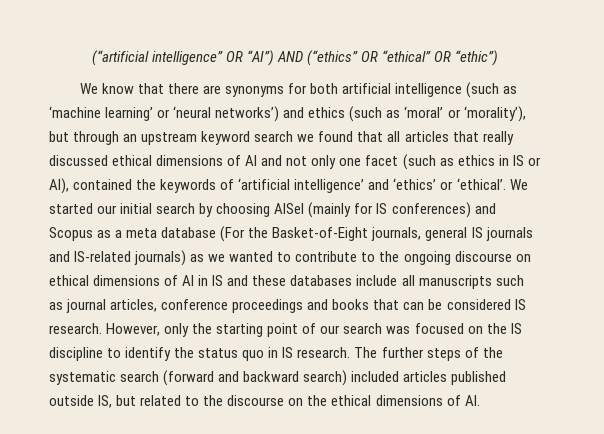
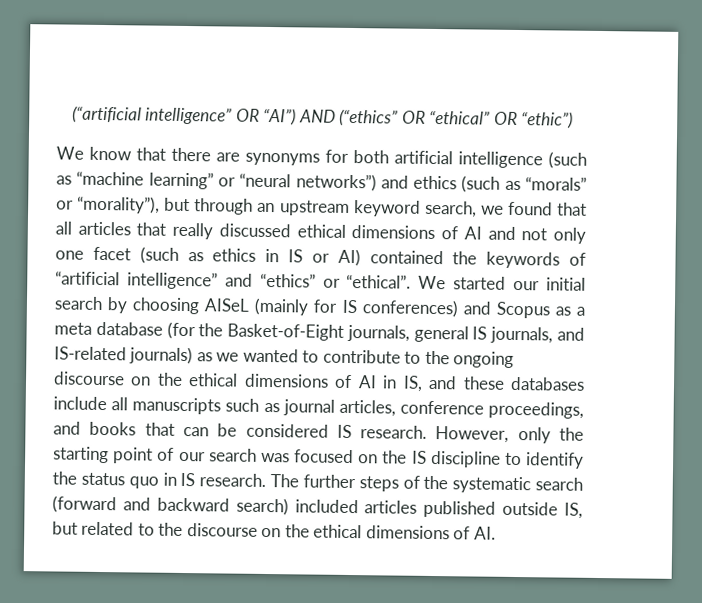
- We know that there are synonyms for both artificial intelligence (such as ‘machine learning’ or ‘neural networks’) and ethics (such as ‘moral’ or ‘morality’), but through an upstream keyword search we found that all articles that really discussed ethical dimensions of AI and not only one facet (such as ethics in IS or AI), contained the keywords of ‘artificial intelligence’ and ‘ethics’ or ‘ethical’.
+ We know that there are synonyms for both artificial intelligence (such as “machine learning” or “neural networks”) and ethics (such as “morals” or “morality”), but through an upstream keyword search, we found that all articles that really discussed ethical dimensions of AI and not only one facet (such as ethics in IS or AI) contained the keywords of “artificial intelligence” and “ethics” or “ethical”.
- We started our initial search by choosing AISel (mainly for IS conferences) and Scopus as a meta database (For the Basket-of-Eight journals, general IS journals and IS-related journals) as we wanted to contribute to the ongoing discourse on ethical dimensions of AI in IS and these databases include all manuscripts such as journal articles, conference proceedings and books that can be considered IS research.
+ We started our initial search by choosing AISeL (mainly for IS conferences) and Scopus as a meta database (for the Basket-of-Eight journals, general IS journals, and IS-related journals) as we wanted to contribute to the ongoing discourse on the ethical dimensions of AI in IS, and these databases include all manuscripts such as journal articles, conference proceedings, and books that can be considered IS research.

